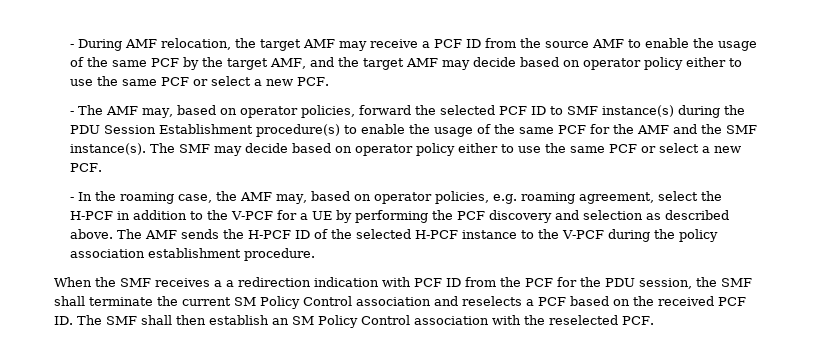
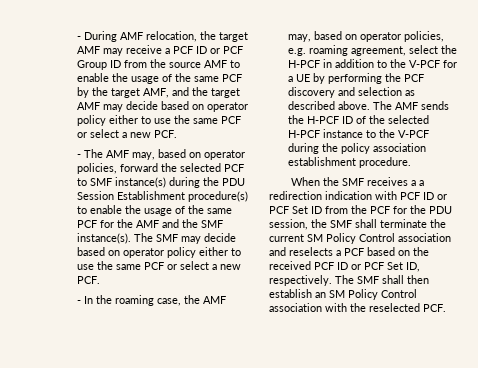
- - During AMF relocation, the target AMF may receive a PCF ID from the source AMF to enable the usage of the same PCF by the target AMF, and the target AMF may decide based on operator policy either to use the same PCF or select a new PCF.
+ - During AMF relocation, the target AMF may receive a PCF ID or PCF Group ID from the source AMF to enable the usage of the same PCF by the target AMF, and the target AMF may decide based on operator policy either to use the same PCF or select a new PCF.
- - The AMF may, based on operator policies, forward the selected PCF ID to SMF instance(s) during the PDU Session Establishment procedure(s) to enable the usage of the same PCF for the AMF and the SMF instance(s).
+ - The AMF may, based on operator policies, forward the selected PCF to SMF instance(s) during the PDU Session Establishment procedure(s) to enable the usage of the same PCF for the AMF and the SMF instance(s).
- When the SMF receives a a redirection indication with PCF ID from the PCF for the PDU session, the SMF shall terminate the current SM Policy Control association and reselects a PCF based on the received PCF ID. The SMF shall then establish an SM Policy Control association with the reselected PCF.
+ When the SMF receives a a redirection indication with PCF ID or PCF Set ID from the PCF for the PDU session, the SMF shall terminate the current SM Policy Control association and reselects a PCF based on the received PCF ID or PCF Set ID, respectively. The SMF shall then establish an SM Policy Control association with the reselected PCF.

